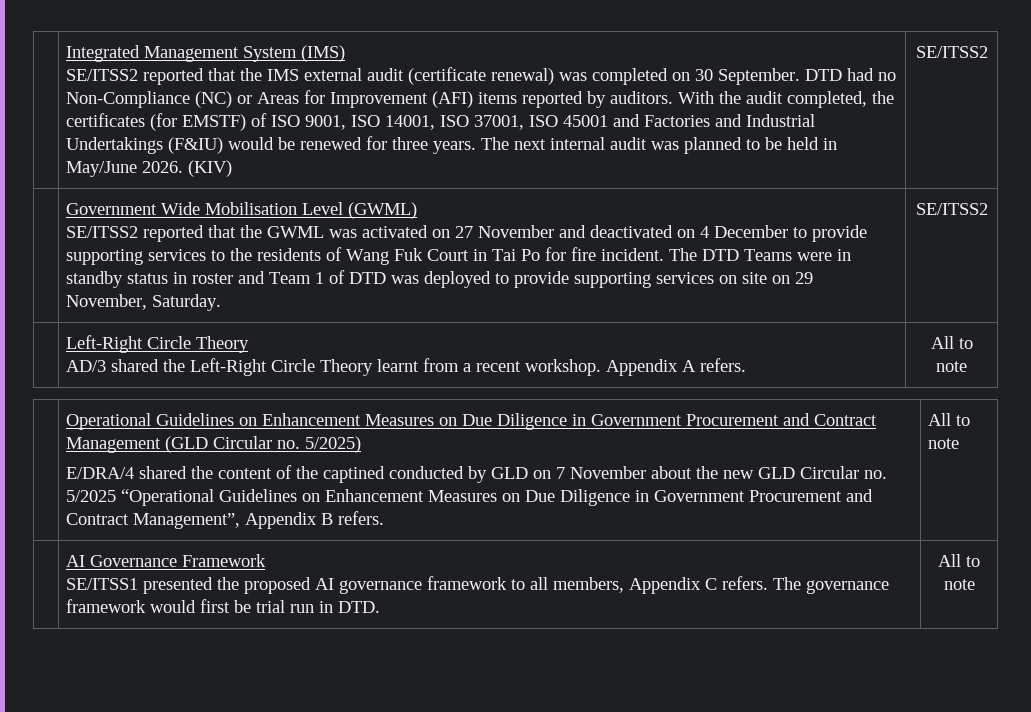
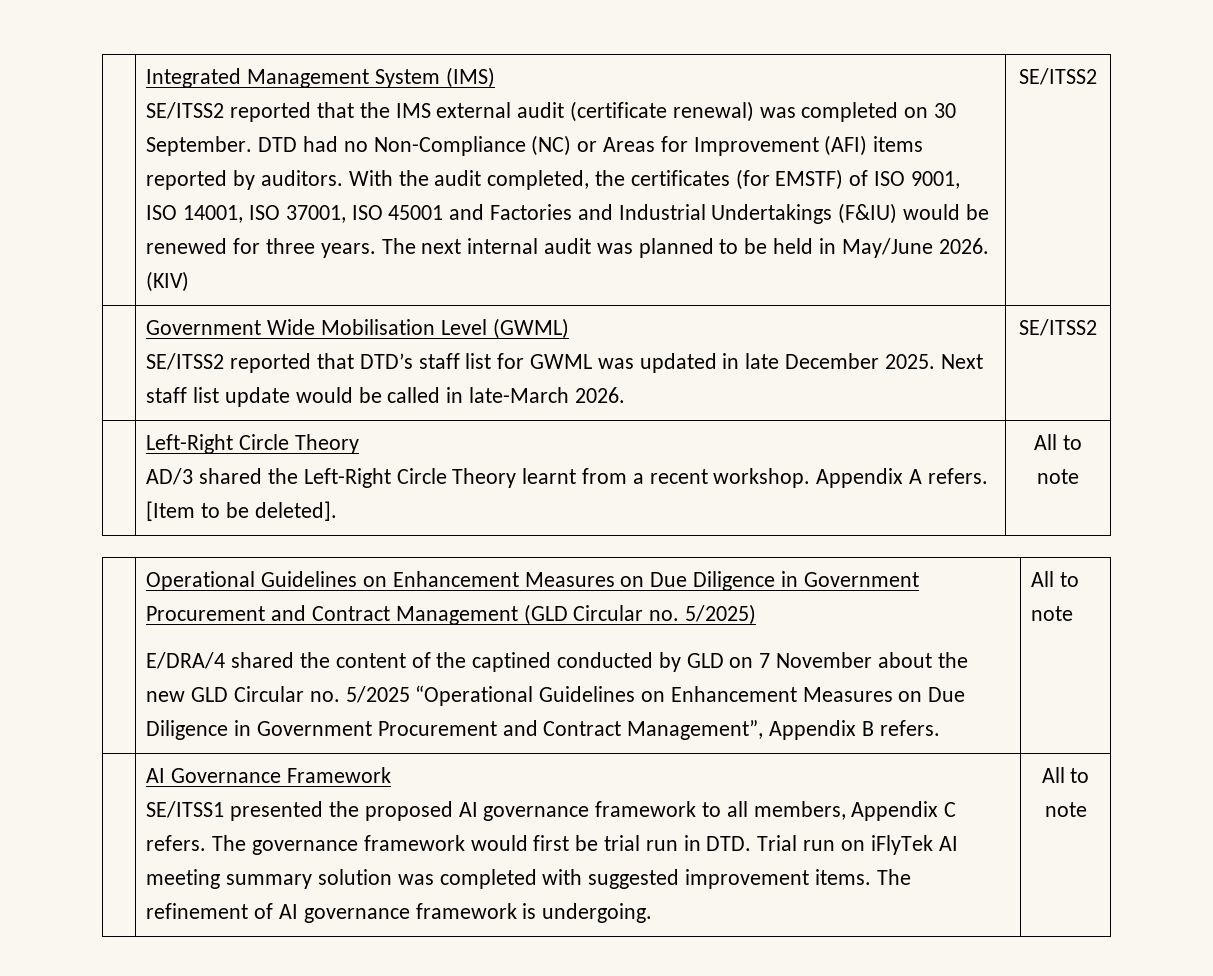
- SE/ITSS2 reported that the GWML was activated on 27 November and deactivated on 4 December to provide supporting services to the residents of Wang Fuk Court in Tai Po for fire incident. The DTD Teams were in standby status in roster and Team 1 of DTD was deployed to provide supporting services on site on 29 November, Saturday.
+ SE/ITSS2 reported that DTD’s staff list for GWML was updated in late December 2025. Next staff list update would be called in late-March 2026.
  | Left-Right Circle Theory
- AD/3 shared the Left-Right Circle Theory learnt from a recent workshop. Appendix A refers. | All to note
+ AD/3 shared the Left-Right Circle Theory learnt from a recent workshop. Appendix A refers. [Item to be deleted]. | All to note
- The governance framework would first be trial run in DTD.
+ The governance framework would first be trial run in DTD. Trial run on iFlyTek AI meeting summary solution was completed with suggested improvement items. The refinement of AI governance framework is undergoing.

